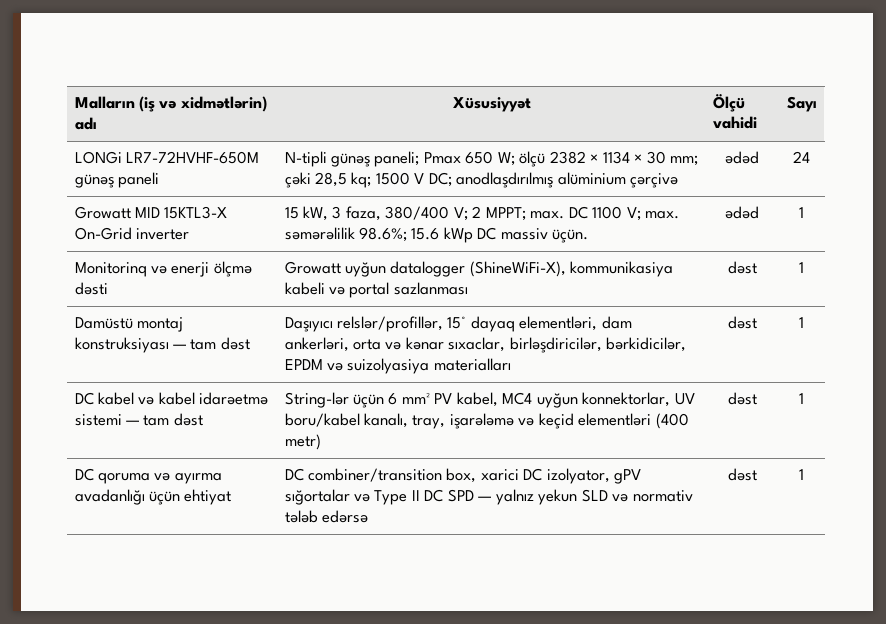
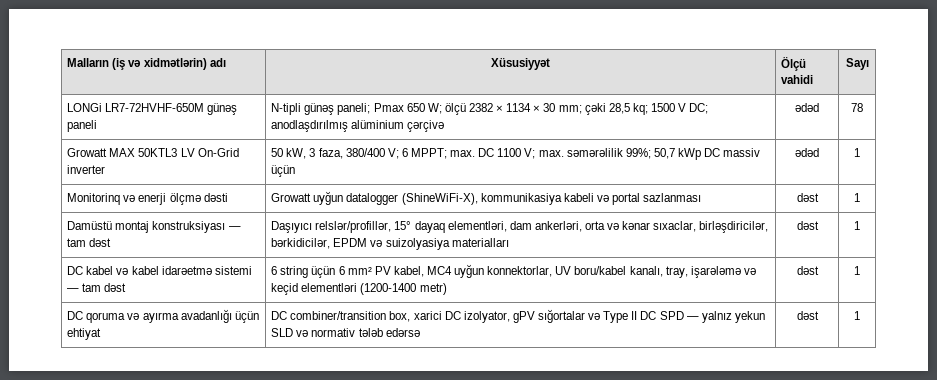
- LONGi LR7-72HVHF-650M günəş paneli | N-tipli günəş paneli; Pmax 650 W; ölçü 2382 × 1134 × 30 mm; çəki 28,5 kq; 1500 V DC; anodlaşdırılmış alüminium çərçivə | ədəd | 24
- Growatt MID 15KTL3-X On-Grid inverter | 15 kW, 3 faza, 380/400 V; 2 MPPT; max. DC 1100 V; max. səmərəlilik 98.6%; 15.6 kWp DC massiv üçün. | ədəd | 1
+ LONGi LR7-72HVHF-650M günəş paneli | N-tipli günəş paneli; Pmax 650 W; ölçü 2382 × 1134 × 30 mm; çəki 28,5 kq; 1500 V DC; anodlaşdırılmış alüminium çərçivə | ədəd | 78
+ Growatt MAX 50KTL3 LV On-Grid inverter | 50 kW, 3 faza, 380/400 V; 6 MPPT; max. DC 1100 V; max. səmərəlilik 99%; 50,7 kWp DC massiv üçün | ədəd | 1
- DC kabel və kabel idarəetmə sistemi — tam dəst | String-lər üçün 6 mm² PV kabel, MC4 uyğun konnektorlar, UV boru/kabel kanalı, tray, işarələmə və keçid elementləri (400 metr) | dəst | 1
+ DC kabel və kabel idarəetmə sistemi — tam dəst | 6 string üçün 6 mm² PV kabel, MC4 uyğun konnektorlar, UV boru/kabel kanalı, tray, işarələmə və keçid elementləri (1200-1400 metr) | dəst | 1

